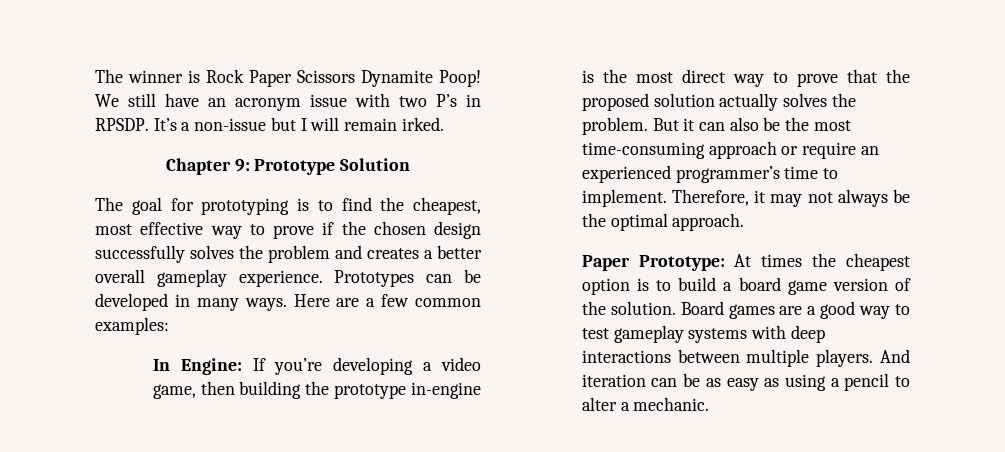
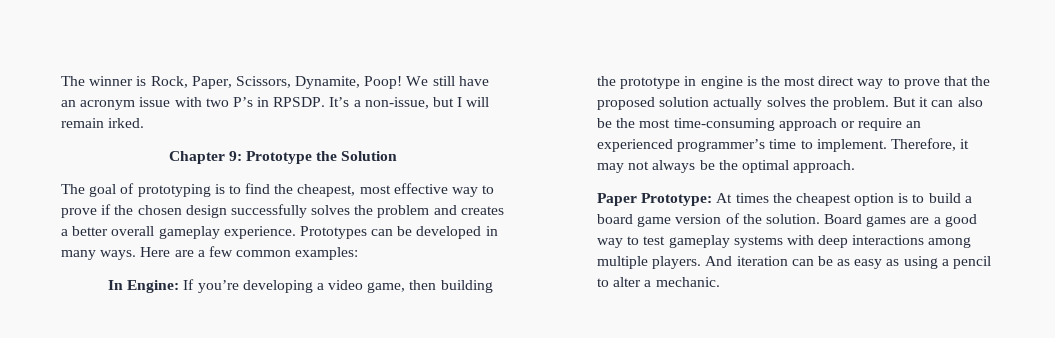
- The winner is Rock Paper Scissors Dynamite Poop!
+ The winner is Rock, Paper, Scissors, Dynamite, Poop!
- It’s a non-issue but I will remain irked.
+ It’s a non-issue, but I will remain irked.
- Chapter 9: Prototype Solution
+ Chapter 9: Prototype the Solution
- The goal for prototyping is to find the cheapest, most effective way to prove if the chosen design successfully solves the problem and creates a better overall gameplay experience.
+ The goal of prototyping is to find the cheapest, most effective way to prove if the chosen design successfully solves the problem and creates a better overall gameplay experience.
- In Engine: If you’re developing a video game, then building the prototype in-engine is the most direct way to prove that the proposed solution actually solves the problem.
+ In Engine: If you’re developing a video game, then building the prototype in engine is the most direct way to prove that the proposed solution actually solves the problem.
- Board games are a good way to test gameplay systems with deep interactions between multiple players.
+ Board games are a good way to test gameplay systems with deep interactions among multiple players.

